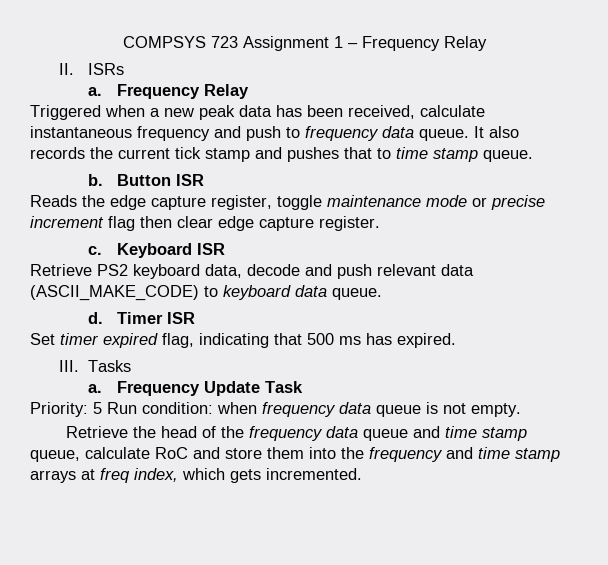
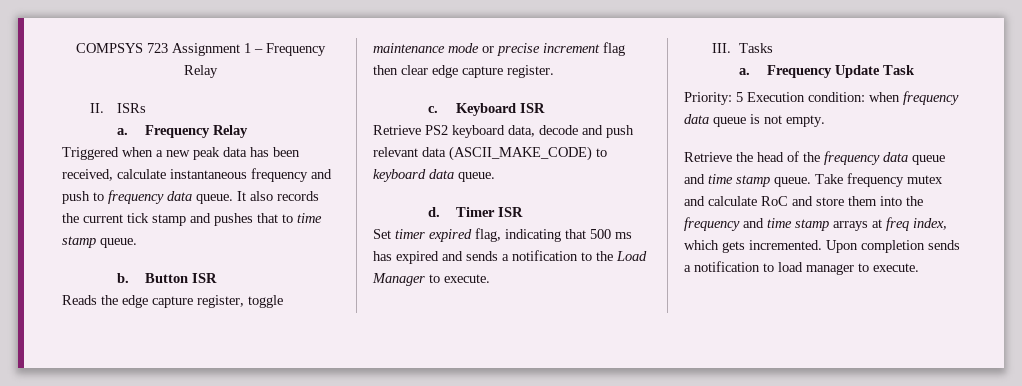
- Set timer expired flag, indicating that 500 ms has expired.
+ Set timer expired flag, indicating that 500 ms has expired and sends a notification to the Load Manager to execute.
- Priority: 5 Run condition: when frequency data queue is not empty.
+ Priority: 5 Execution condition: when frequency data queue is not empty.
- Retrieve the head of the frequency data queue and time stamp queue, calculate RoC and store them into the frequency and time stamp arrays at freq index, which gets incremented.
+ Retrieve the head of the frequency data queue and time stamp queue. Take frequency mutex and calculate RoC and store them into the frequency and time stamp arrays at freq index, which gets incremented.
+ Upon completion sends a notification to load manager to execute.

